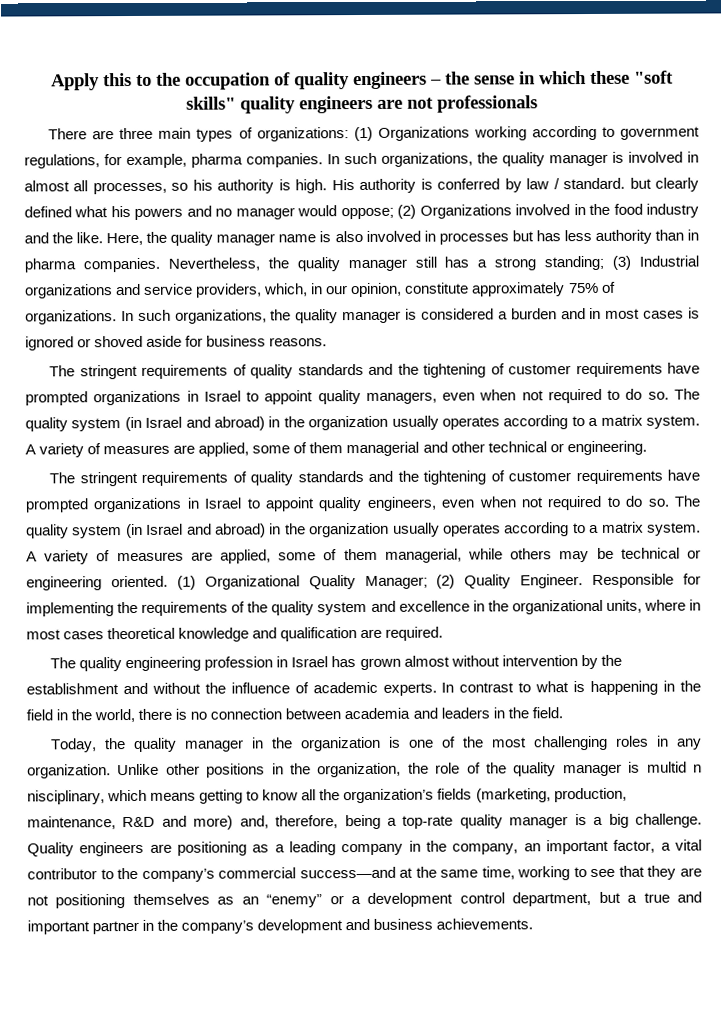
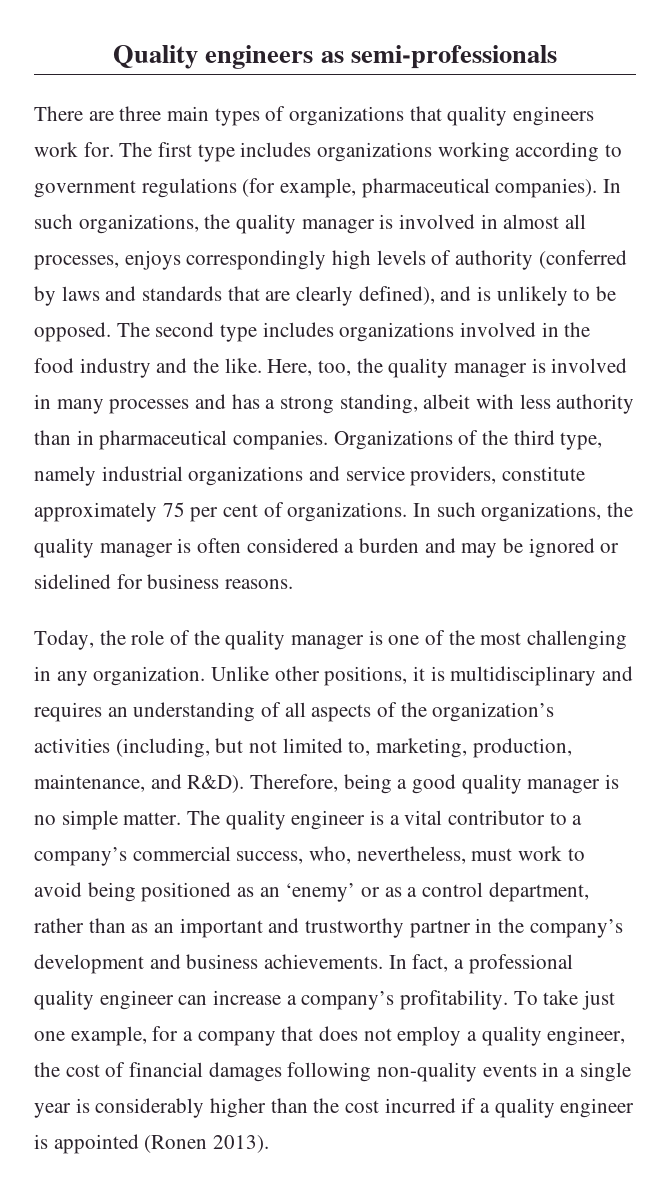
- Apply this to the occupation of quality engineers – the sense in which these "soft skills" quality engineers are not professionals
+ Quality engineers as semi-professionals
- There are three main types of organizations: (1) Organizations working according to government regulations, for example, pharma companies.
+ There are three main types of organizations that quality engineers work for. The first type includes organizations working according to government regulations (for example, pharmaceutical companies).
- In such organizations, the quality manager is involved in almost all processes, so his authority is high. His authority is conferred by law / standard. but clearly defined what his powers and no manager would oppose; (2) Organizations involved in the food industry and the like.
+ In such organizations, the quality manager is involved in almost all processes, enjoys correspondingly high levels of authority (conferred by laws and standards that are clearly defined), and is unlikely to be opposed. The second type includes organizations involved in the food industry and the like.
- Here, the quality manager name is also involved in processes but has less authority than in pharma companies. Nevertheless, the quality manager still has a strong standing; (3) Industrial organizations and service providers, which, in our opinion, constitute approximately 75% of organizations.
+ Here, too, the quality manager is involved in many processes and has a strong standing, albeit with less authority than in pharmaceutical companies. Organizations of the third type, namely industrial organizations and service providers, constitute approximately 75 per cent of organizations.
- In such organizations, the quality manager is considered a burden and in most cases is ignored or shoved aside for business reasons.
- The stringent requirements of quality standards and the tightening of customer requirements have prompted organizations in Israel to appoint quality managers, even when not required to do so. The quality system (in Israel and abroad) in the organization usually operates according to a matrix system. A variety of measures are applied, some of them managerial and other technical or engineering.
- The stringent requirements of quality standards and the tightening of customer requirements have prompted organizations in Israel to appoint quality engineers, even when not required to do so. The quality system (in Israel and abroad) in the organization usually operates according to a matrix system. A variety of measures are applied, some of them managerial, while others may be technical or engineering oriented. (1) Organizational Quality Manager; (2) Quality Engineer. Responsible for implementing the requirements of the quality system and excellence in the organizational units, where in most cases theoretical knowledge and qualification are required.
- The quality engineering profession in Israel has grown almost without intervention by the establishment and without the influence of academic experts. In contrast to what is happening in the field in the world, there is no connection between academia and leaders in the field.
- Today, the quality manager in the organization is one of the most challenging roles in any organization. Unlike other positions in the organization, the role of the quality manager is multid n nisciplinary, which means getting to know all the organization’s fields (marketing, production, maintenance, R&D and more) and, therefore, being a top-rate quality manager is a big challenge. Quality engineers are positioning as a leading company in the company, an important factor, a vital contributor to the company’s commercial success—and at the same time, working to see that they are not positioning themselves as an “enemy” or a development control department, but a true and important partner in the company’s development and business achievements.
+ In such organizations, the quality manager is often considered a burden and may be ignored or sidelined for business reasons.
+ Today, the role of the quality manager is one of the most challenging in any organization. Unlike other positions, it is multidisciplinary and requires an understanding of all aspects of the organization’s activities (including, but not limited to, marketing, production, maintenance, and R&D). Therefore, being a good quality manager is no simple matter. The quality engineer is a vital contributor to a company’s commercial success, who, nevertheless, must work to avoid being positioned as an ‘enemy’ or as a control department, rather than as an important and trustworthy partner in the company’s development and business achievements.
+ In fact, a professional quality engineer can increase a company’s profitability. To take just one example, for a company that does not employ a quality engineer, the cost of financial damages following non-quality events in a single year is considerably higher than the cost incurred if a quality engineer is appointed (Ronen 2013).

